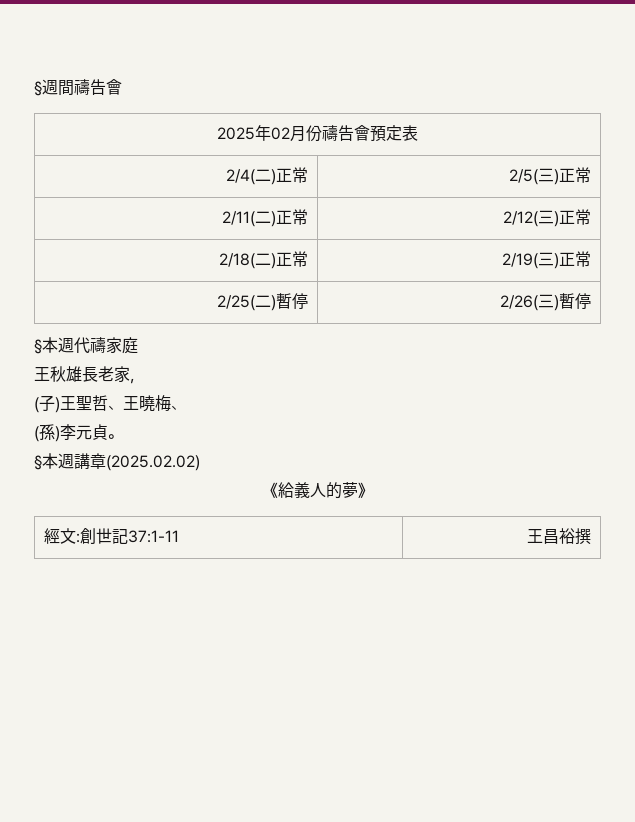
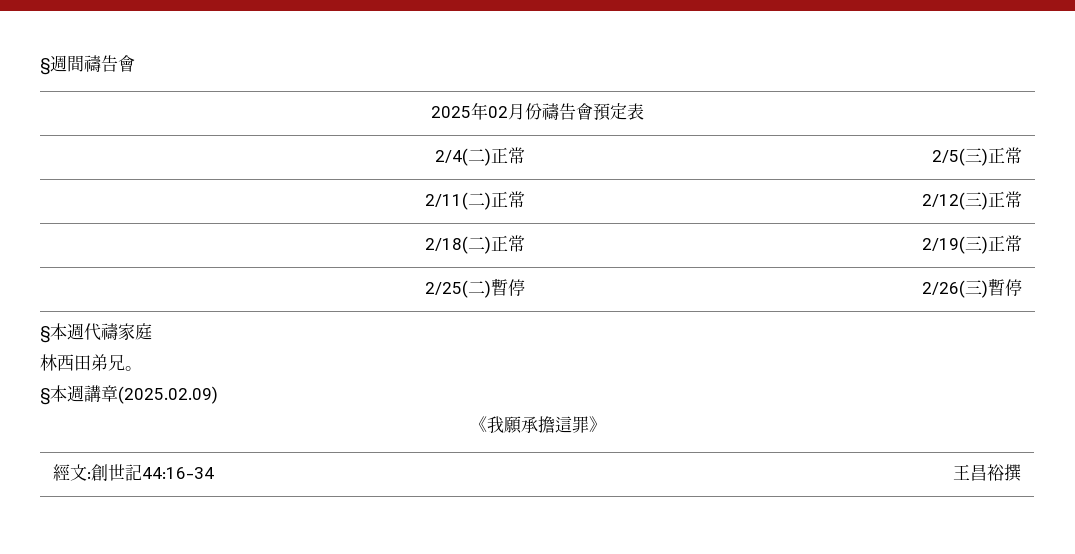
- 王秋雄長老家，
- (子)王聖哲、王曉梅、
- (孫)李元貞。
+ 林西田弟兄。
- §本週講章(2025.02.02)
+ §本週講章(2025.02.09)
- 《給義人的夢》
+ 《我願承擔這罪》
- 經文:創世記37:1-11 | 王昌裕撰
+ 經文:創世記44:16-34 | 王昌裕撰

